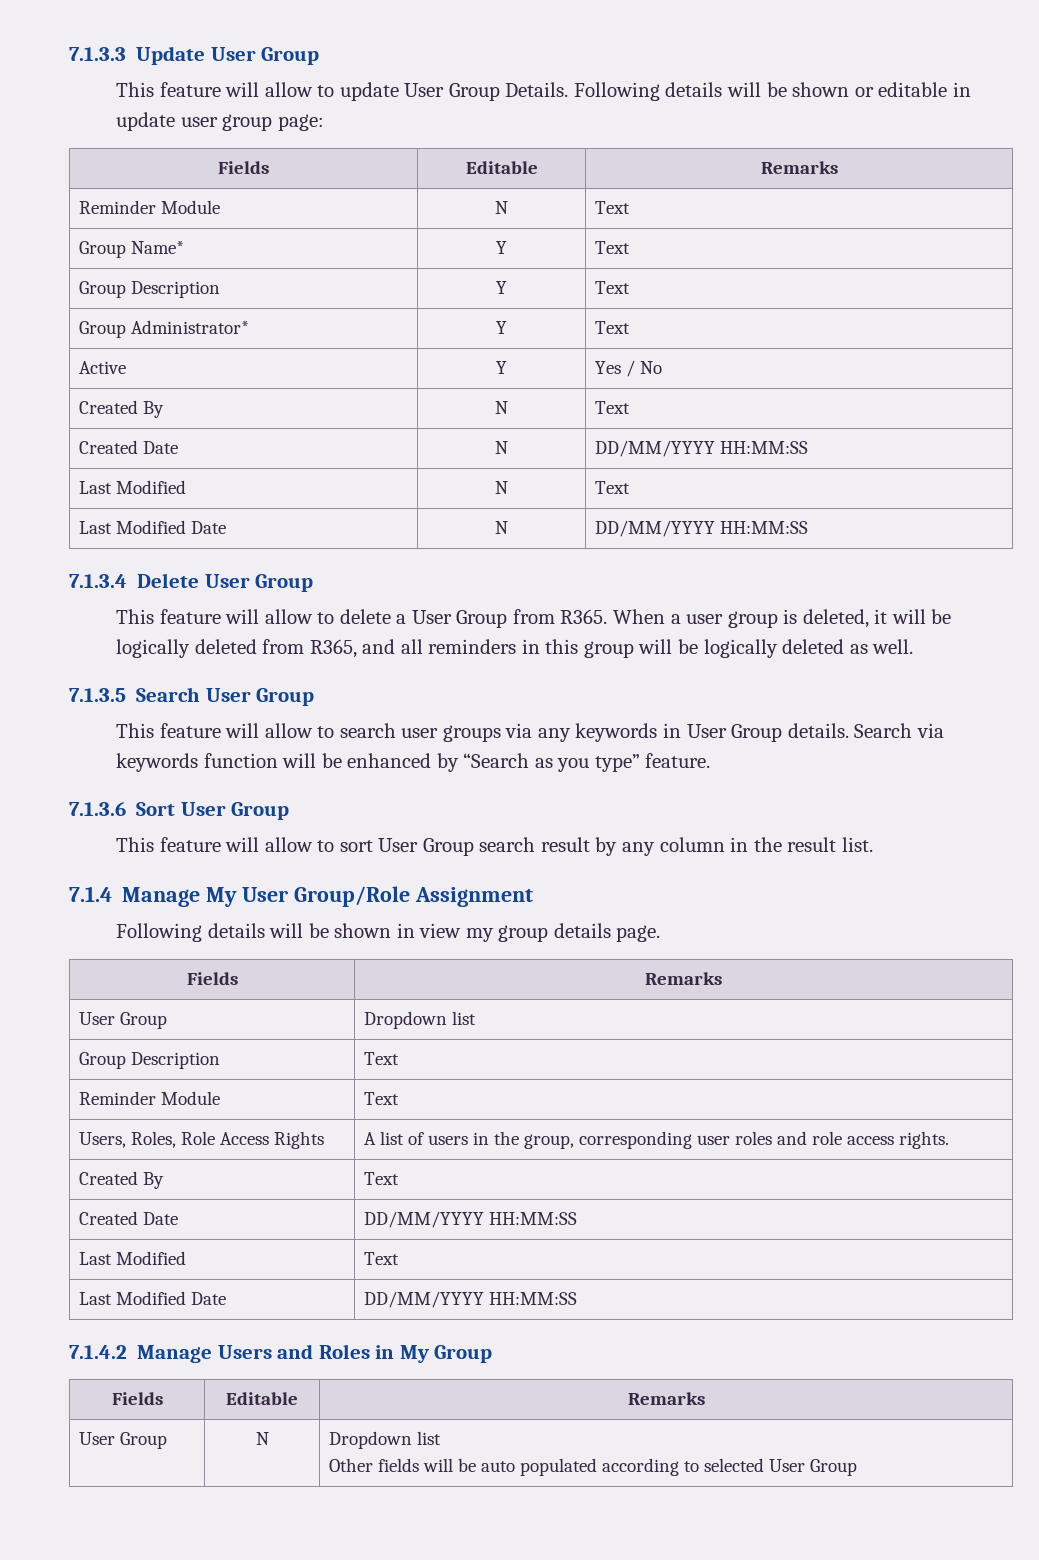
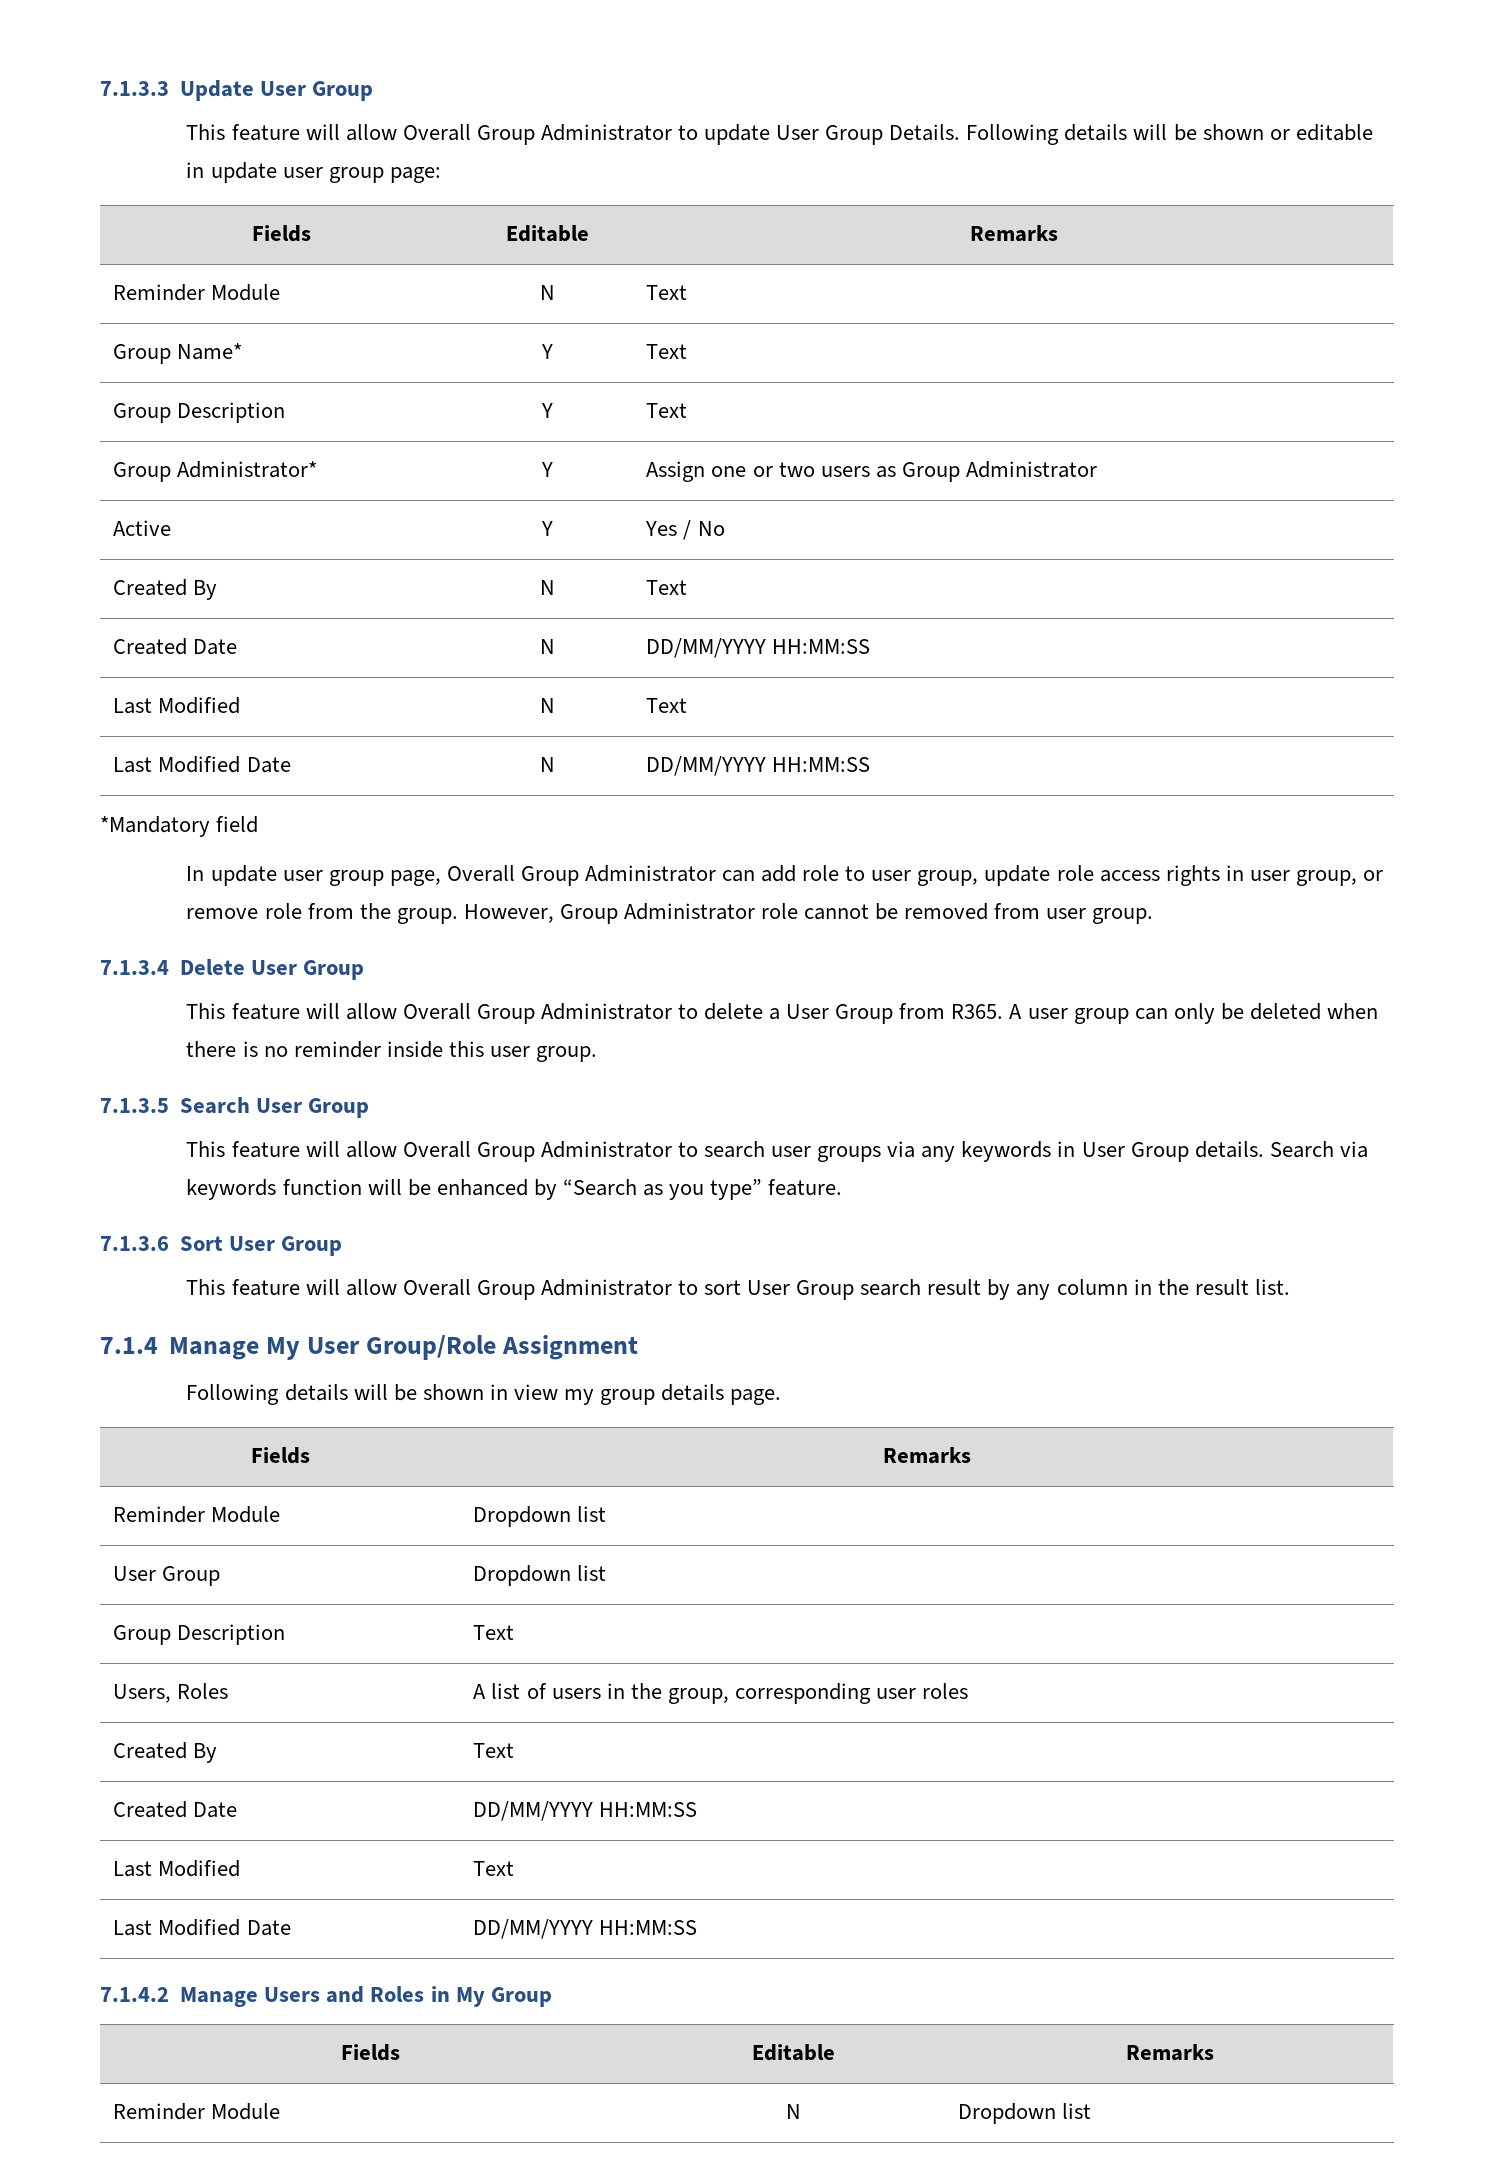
- This feature will allow to update User Group Details.
+ This feature will allow Overall Group Administrator to update User Group Details.
- Group Administrator* | Y | Text
+ Group Administrator* | Y | Assign one or two users as Group Administrator
+ *Mandatory field
+ In update user group page, Overall Group Administrator can add role to user group, update role access rights in user group, or remove role from the group. However, Group Administrator role cannot be removed from user group.
- This feature will allow to delete a User Group from R365.
+ This feature will allow Overall Group Administrator to delete a User Group from R365.
- When a user group is deleted, it will be logically deleted from R365, and all reminders in this group will be logically deleted as well.
+ A user group can only be deleted when there is no reminder inside this user group.
- This feature will allow to search user groups via any keywords in User Group details.
+ This feature will allow Overall Group Administrator to search user groups via any keywords in User Group details.
- This feature will allow to sort User Group search result by any column in the result list.
+ This feature will allow Overall Group Administrator to sort User Group search result by any column in the result list.
+ Reminder Module | Dropdown list
- Reminder Module | Text
- Users, Roles, Role Access Rights | A list of users in the group, corresponding user roles and role access rights.
+ Users, Roles | A list of users in the group, corresponding user roles
- User Group | N | Dropdown list
- Other fields will be auto populated according to selected User Group
+ Reminder Module | N | Dropdown list

